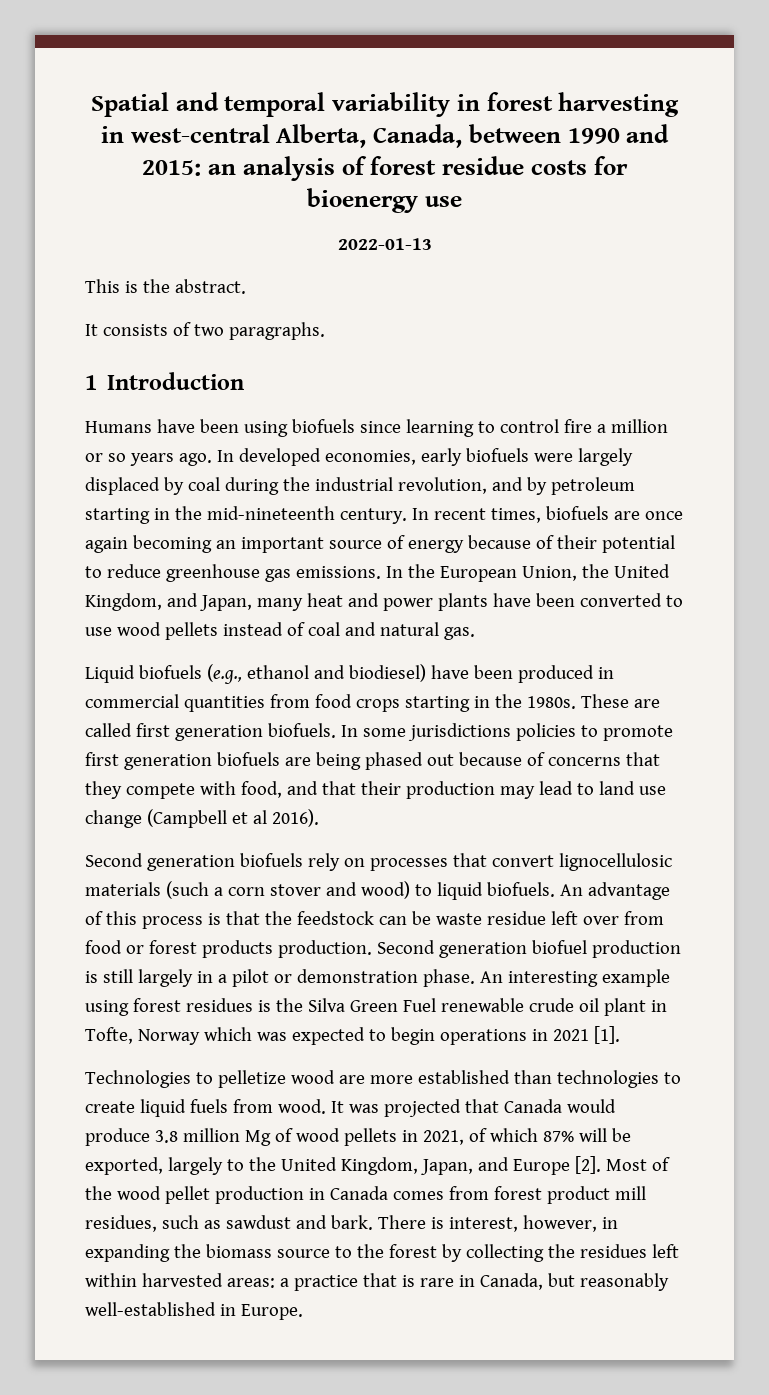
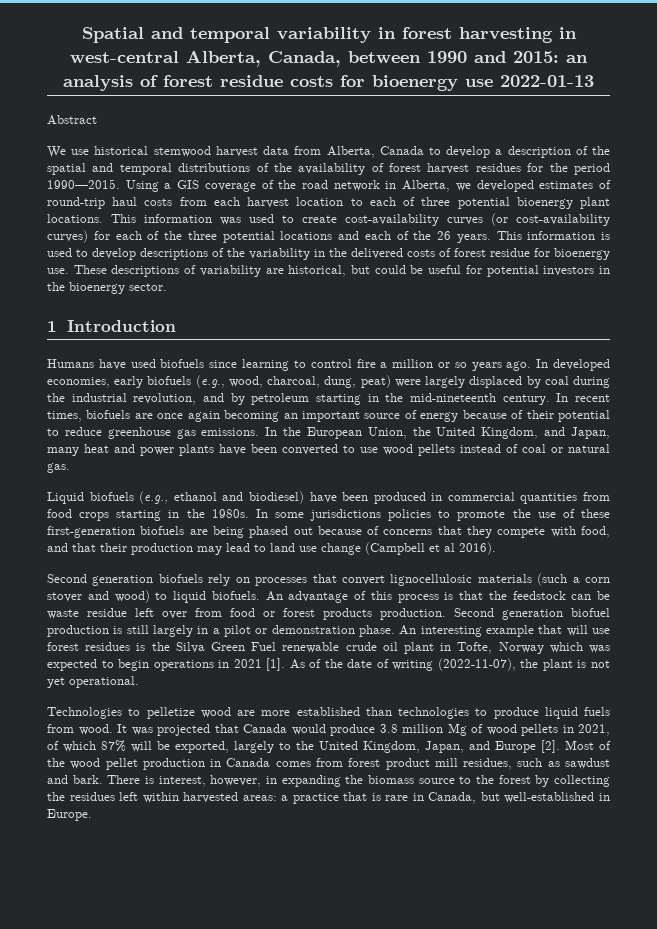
- Spatial and temporal variability in forest harvesting in west-central Alberta, Canada, between 1990 and 2015: an analysis of forest residue costs for bioenergy use
- 2022-01-13
+ Spatial and temporal variability in forest harvesting in west-central Alberta, Canada, between 1990 and 2015: an analysis of forest residue costs for bioenergy use 2022-01-13
- This is the abstract.
- It consists of two paragraphs.
+ Abstract
+ We use historical stemwood harvest data from Alberta, Canada to develop a description of the spatial and temporal distributions of the availability of forest harvest residues for the period 1990—2015. Using a GIS coverage of the road network in Alberta, we developed estimates of round-trip haul costs from each harvest location to each of three potential bioenergy plant locations. This information was used to create cost-availability curves (or cost-availability curves) for each of the three potential locations and each of the 26 years. This information is used to develop descriptions of the variability in the delivered costs of forest residue for bioenergy use. These descriptions of variability are historical, but could be useful for potential investors in the bioenergy sector.
- Humans have been using biofuels since learning to control fire a million or so years ago.
+ Humans have used biofuels since learning to control fire a million or so years ago.
- In developed economies, early biofuels were largely displaced by coal during the industrial revolution, and by petroleum starting in the mid-nineteenth century.
+ In developed economies, early biofuels (e.g., wood, charcoal, dung, peat) were largely displaced by coal during the industrial revolution, and by petroleum starting in the mid-nineteenth century.
- In the European Union, the United Kingdom, and Japan, many heat and power plants have been converted to use wood pellets instead of coal and natural gas.
+ In the European Union, the United Kingdom, and Japan, many heat and power plants have been converted to use wood pellets instead of coal or natural gas.
- These are called first generation biofuels.
- In some jurisdictions policies to promote first generation biofuels are being phased out because of concerns that they compete with food, and that their production may lead to land use change (Campbell et al 2016).
+ In some jurisdictions policies to promote the use of these first-generation biofuels are being phased out because of concerns that they compete with food, and that their production may lead to land use change (Campbell et al 2016).
- An interesting example using forest residues is the Silva Green Fuel renewable crude oil plant in Tofte, Norway which was expected to begin operations in 2021 [1].
+ An interesting example that will use forest residues is the Silva Green Fuel renewable crude oil plant in Tofte, Norway which was expected to begin operations in 2021 [1]. As of the date of writing (2022-11-07), the plant is not yet operational.
- Technologies to pelletize wood are more established than technologies to create liquid fuels from wood.
+ Technologies to pelletize wood are more established than technologies to produce liquid fuels from wood.
- There is interest, however, in expanding the biomass source to the forest by collecting the residues left within harvested areas: a practice that is rare in Canada, but reasonably well-established in Europe.
+ There is interest, however, in expanding the biomass source to the forest by collecting the residues left within harvested areas: a practice that is rare in Canada, but well-established in Europe.

